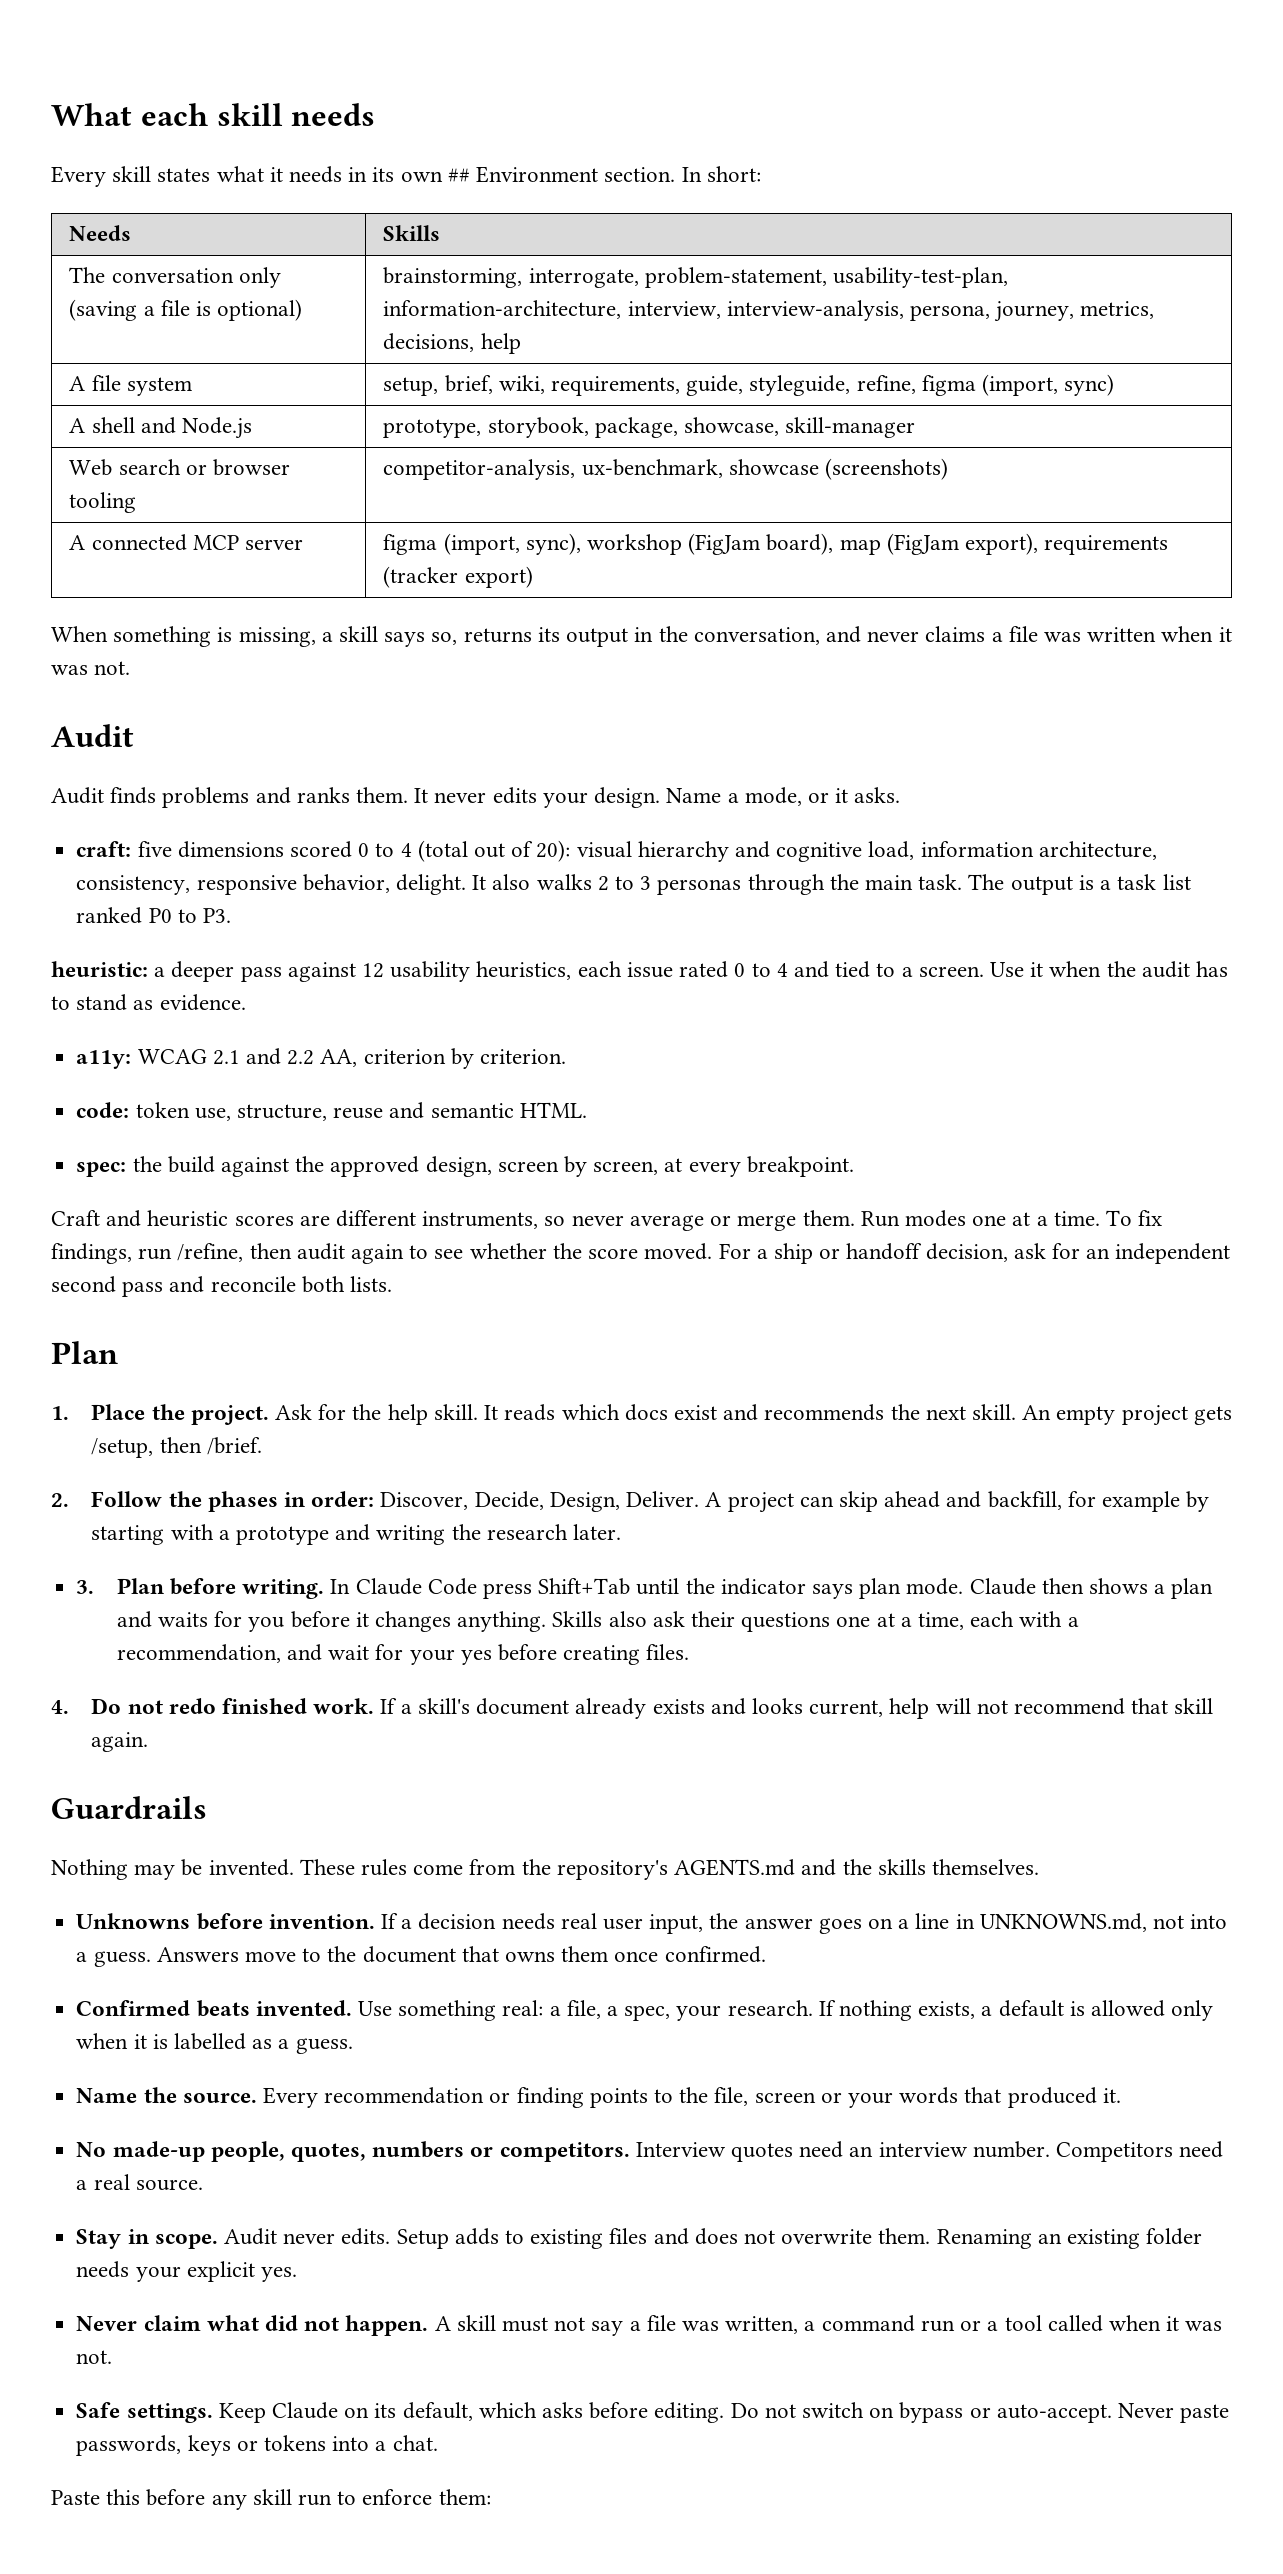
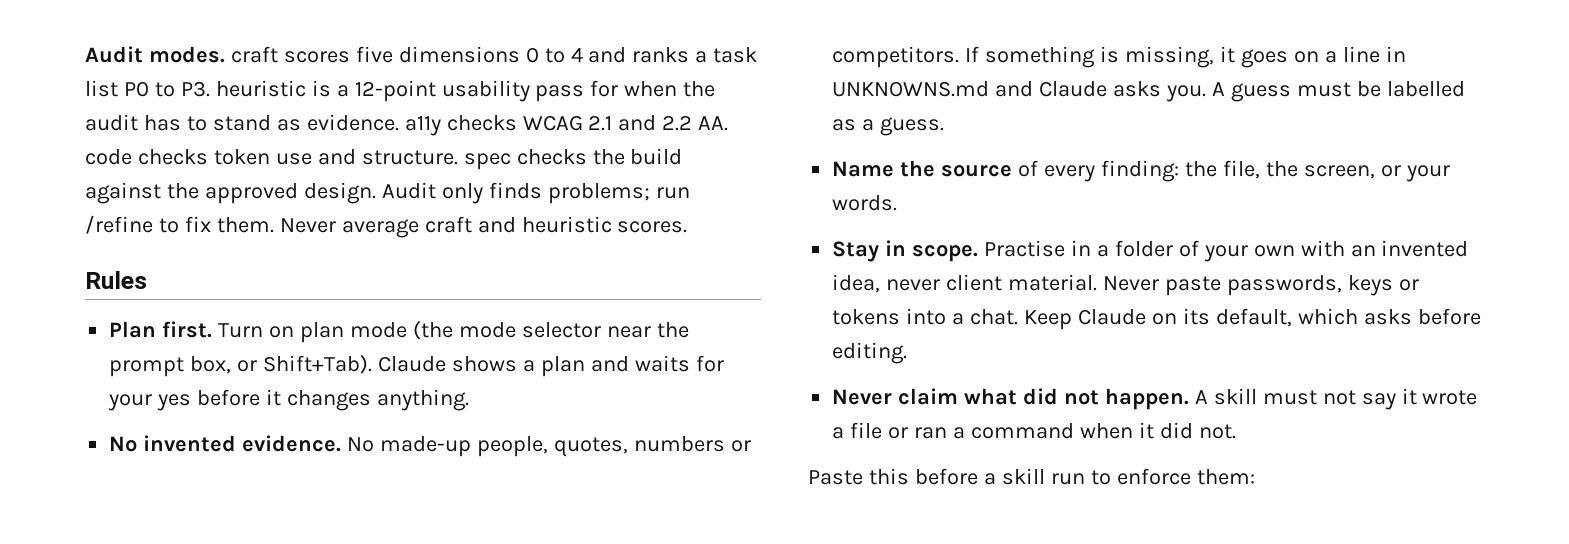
- What each skill needs
- Every skill states what it needs in its own ## Environment section. In short:
- Needs | Skills
- The conversation only (saving a file is optional) | brainstorming, interrogate, problem-statement, usability-test-plan, information-architecture, interview, interview-analysis, persona, journey, metrics, decisions, help
- A file system | setup, brief, wiki, requirements, guide, styleguide, refine, figma (import, sync)
- A shell and Node.js | prototype, storybook, package, showcase, skill-manager
- Web search or browser tooling | competitor-analysis, ux-benchmark, showcase (screenshots)
- A connected MCP server | figma (import, sync), workshop (FigJam board), map (FigJam export), requirements (tracker export)
- When something is missing, a skill says so, returns its output in the conversation, and never claims a file was written when it was not.
- Audit
- Audit finds problems and ranks them. It never edits your design. Name a mode, or it asks.
- craft: five dimensions scored 0 to 4 (total out of 20): visual hierarchy and cognitive load, information architecture, consistency, responsive behavior, delight. It also walks 2 to 3 personas through the main task. The output is a task list ranked P0 to P3.
- heuristic: a deeper pass against 12 usability heuristics, each issue rated 0 to 4 and tied to a screen. Use it when the audit has to stand as evidence.
- a11y: WCAG 2.1 and 2.2 AA, criterion by criterion.
- code: token use, structure, reuse and semantic HTML.
- spec: the build against the approved design, screen by screen, at every breakpoint.
- Craft and heuristic scores are different instruments, so never average or merge them. Run modes one at a time. To fix findings, run /refine, then audit again to see whether the score moved. For a ship or handoff decision, ask for an independent second pass and reconcile both lists.
- Plan
- 1. Place the project. Ask for the help skill. It reads which docs exist and recommends the next skill. An empty project gets /setup, then /brief.
- 2. Follow the phases in order: Discover, Decide, Design, Deliver. A project can skip ahead and backfill, for example by starting with a prototype and writing the research later.
- 3. Plan before writing. In Claude Code press Shift+Tab until the indicator says plan mode. Claude then shows a plan and waits for you before it changes anything. Skills also ask their questions one at a time, each with a recommendation, and wait for your yes before creating files.
- 4. Do not redo finished work. If a skill's document already exists and looks current, help will not recommend that skill again.
- Guardrails
- Nothing may be invented. These rules come from the repository's AGENTS.md and the skills themselves.
- Unknowns before invention. If a decision needs real user input, the answer goes on a line in UNKNOWNS.md, not into a guess. Answers move to the document that owns them once confirmed.
- Confirmed beats invented. Use something real: a file, a spec, your research. If nothing exists, a default is allowed only when it is labelled as a guess.
+ Audit modes. craft scores five dimensions 0 to 4 and ranks a task list P0 to P3. heuristic is a 12-point usability pass for when the audit has to stand as evidence. a11y checks WCAG 2.1 and 2.2 AA. code checks token use and structure. spec checks the build against the approved design. Audit only finds problems; run /refine to fix them. Never average craft and heuristic scores.
+ Rules
+ Plan first. Turn on plan mode (the mode selector near the prompt box, or Shift+Tab). Claude shows a plan and waits for your yes before it changes anything.
+ No invented evidence. No made-up people, quotes, numbers or competitors. If something is missing, it goes on a line in UNKNOWNS.md and Claude asks you. A guess must be labelled as a guess.
- Name the source. Every recommendation or finding points to the file, screen or your words that produced it.
- No made-up people, quotes, numbers or competitors. Interview quotes need an interview number. Competitors need a real source.
- Stay in scope. Audit never edits. Setup adds to existing files and does not overwrite them. Renaming an existing folder needs your explicit yes.
+ Name the source of every finding: the file, the screen, or your words.
+ Stay in scope. Practise in a folder of your own with an invented idea, never client material. Never paste passwords, keys or tokens into a chat. Keep Claude on its default, which asks before editing.
- A skill must not say a file was written, a command run or a tool called when it was not.
- Safe settings. Keep Claude on its default, which asks before editing. Do not switch on bypass or auto-accept. Never paste passwords, keys or tokens into a chat.
+ A skill must not say it wrote a file or ran a command when it did not.
- Paste this before any skill run to enforce them:
+ Paste this before a skill run to enforce them:

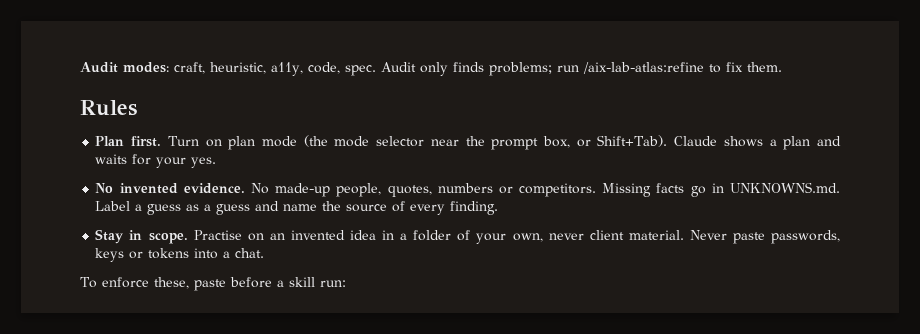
- Audit modes. craft scores five dimensions 0 to 4 and ranks a task list P0 to P3. heuristic is a 12-point usability pass for when the audit has to stand as evidence. a11y checks WCAG 2.1 and 2.2 AA. code checks token use and structure. spec checks the build against the approved design.
+ Audit modes: craft, heuristic, a11y, code, spec.
- Audit only finds problems; run /refine to fix them. Never average craft and heuristic scores.
+ Audit only finds problems; run /aix-lab-atlas:refine to fix them.
- Claude shows a plan and waits for your yes before it changes anything.
+ Claude shows a plan and waits for your yes.
- If something is missing, it goes on a line in UNKNOWNS.md and Claude asks you. A guess must be labelled as a guess.
- Name the source of every finding: the file, the screen, or your words.
+ Missing facts go in UNKNOWNS.md. Label a guess as a guess and name the source of every finding.
- Practise in a folder of your own with an invented idea, never client material.
+ Practise on an invented idea in a folder of your own, never client material.
- Never paste passwords, keys or tokens into a chat. Keep Claude on its default, which asks before editing.
- Never claim what did not happen. A skill must not say it wrote a file or ran a command when it did not.
- Paste this before a skill run to enforce them:
+ Never paste passwords, keys or tokens into a chat.
+ To enforce these, paste before a skill run:

